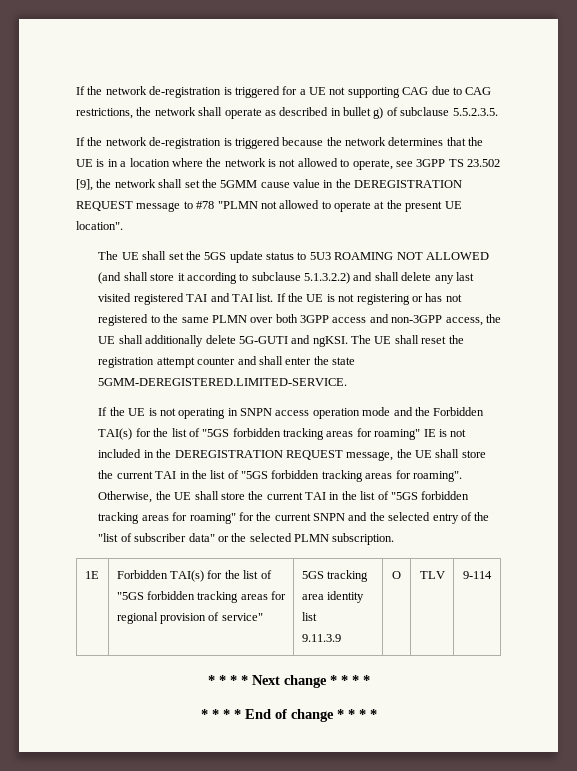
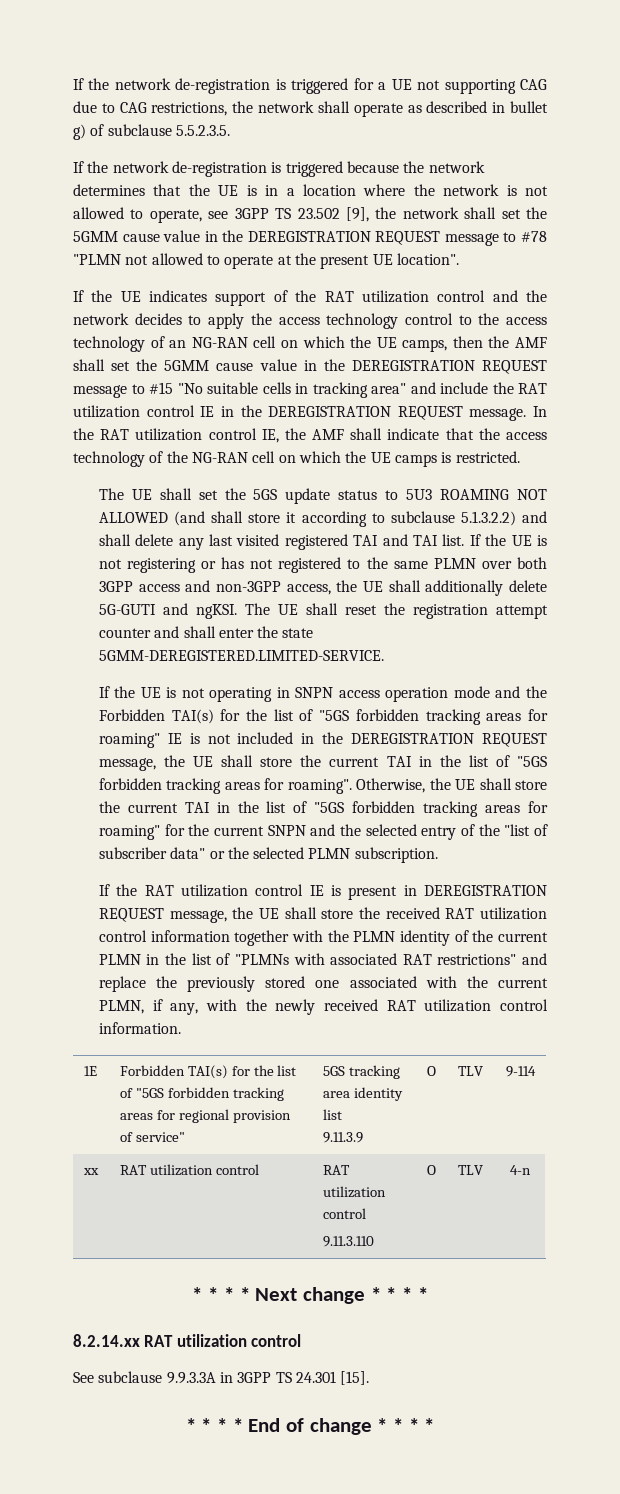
+ If the UE indicates support of the RAT utilization control and the network decides to apply the access technology control to the access technology of an NG-RAN cell on which the UE camps, then the AMF shall set the 5GMM cause value in the DEREGISTRATION REQUEST message to #15 "No suitable cells in tracking area" and include the RAT utilization control IE in the DEREGISTRATION REQUEST message. In the RAT utilization control IE, the AMF shall indicate that the access technology of the NG-RAN cell on which the UE camps is restricted.
+ If the RAT utilization control IE is present in DEREGISTRATION REQUEST message, the UE shall store the received RAT utilization control information together with the PLMN identity of the current PLMN in the list of "PLMNs with associated RAT restrictions" and replace the previously stored one associated with the current PLMN, if any, with the newly received RAT utilization control information.
+ xx | RAT utilization control | RAT utilization control
+ 9.11.3.110 | O | TLV | 4-n
+ 8.2.14.xx RAT utilization control
+ See subclause 9.9.3.3A in 3GPP TS 24.301 [15].

